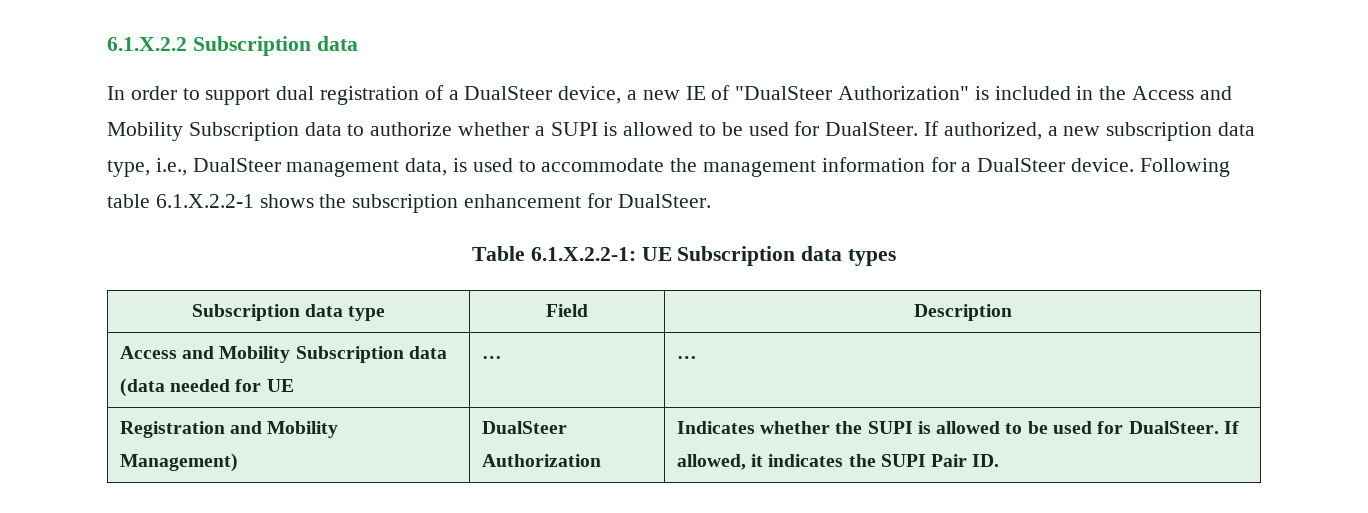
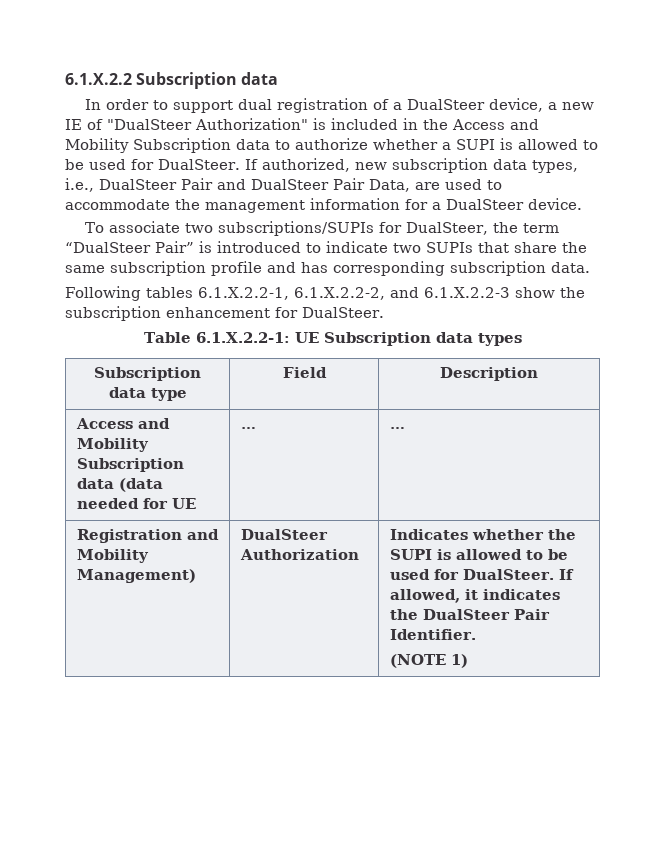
- If authorized, a new subscription data type, i.e., DualSteer management data, is used to accommodate the management information for a DualSteer device. Following table 6.1.X.2.2-1 shows the subscription enhancement for DualSteer.
+ If authorized, new subscription data types, i.e., DualSteer Pair and DualSteer Pair Data, are used to accommodate the management information for a DualSteer device.
+ To associate two subscriptions/SUPIs for DualSteer, the term “DualSteer Pair” is introduced to indicate two SUPIs that share the same subscription profile and has corresponding subscription data.
+ Following tables 6.1.X.2.2-1, 6.1.X.2.2-2, and 6.1.X.2.2-3 show the subscription enhancement for DualSteer.
- Registration and Mobility Management) | DualSteer Authorization | Indicates whether the SUPI is allowed to be used for DualSteer. If allowed, it indicates the SUPI Pair ID.
+ Registration and Mobility Management) | DualSteer Authorization | Indicates whether the SUPI is allowed to be used for DualSteer. If allowed, it indicates the DualSteer Pair Identifier.
+ (NOTE 1)

